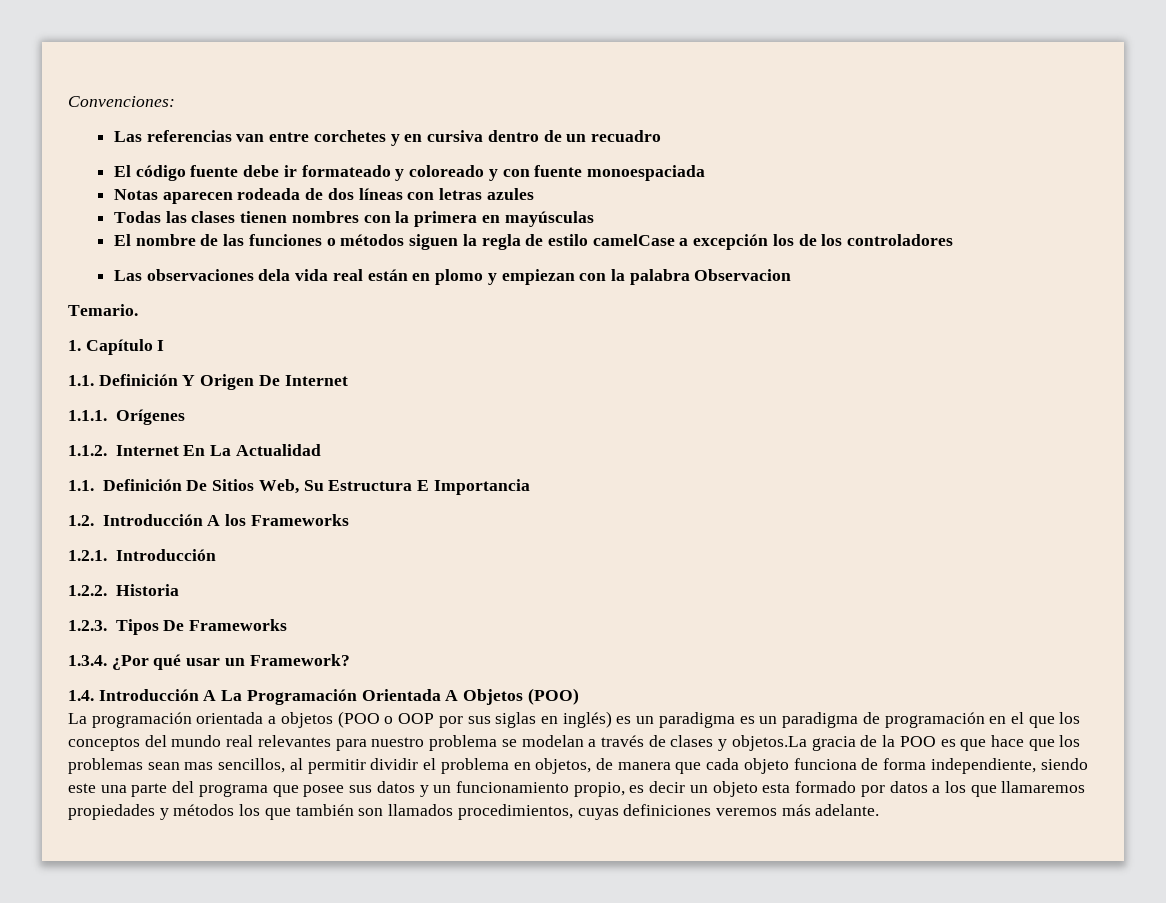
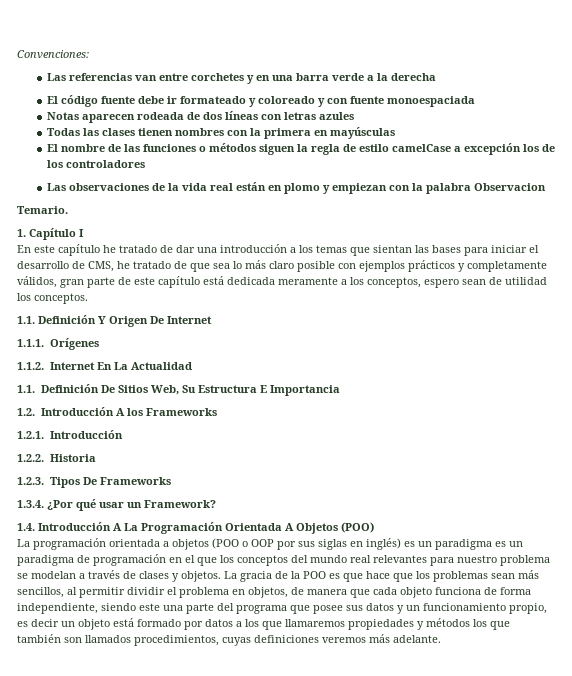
- Las referencias van entre corchetes y en cursiva dentro de un recuadro
+ Las referencias van entre corchetes y en una barra verde a la derecha
- Las observaciones dela vida real están en plomo y empiezan con la palabra Observacion
+ Las observaciones de la vida real están en plomo y empiezan con la palabra Observacion
+ En este capítulo he tratado de dar una introducción a los temas que sientan las bases para iniciar el desarrollo de CMS, he tratado de que sea lo más claro posible con ejemplos prácticos y completamente válidos, gran parte de este capítulo está dedicada meramente a los conceptos, espero sean de utilidad los conceptos.
- La programación orientada a objetos (POO o OOP por sus siglas en inglés) es un paradigma es un paradigma de programación en el que los conceptos del mundo real relevantes para nuestro problema se modelan a través de clases y objetos.La gracia de la POO es que hace que los problemas sean mas sencillos, al permitir dividir el problema en objetos, de manera que cada objeto funciona de forma independiente, siendo este una parte del programa que posee sus datos y un funcionamiento propio, es decir un objeto esta formado por datos a los que llamaremos propiedades y métodos los que también son llamados procedimientos, cuyas definiciones veremos más adelante.
+ La programación orientada a objetos (POO o OOP por sus siglas en inglés) es un paradigma es un paradigma de programación en el que los conceptos del mundo real relevantes para nuestro problema se modelan a través de clases y objetos. La gracia de la POO es que hace que los problemas sean más sencillos, al permitir dividir el problema en objetos, de manera que cada objeto funciona de forma independiente, siendo este una parte del programa que posee sus datos y un funcionamiento propio, es decir un objeto está formado por datos a los que llamaremos propiedades y métodos los que también son llamados procedimientos, cuyas definiciones veremos más adelante.

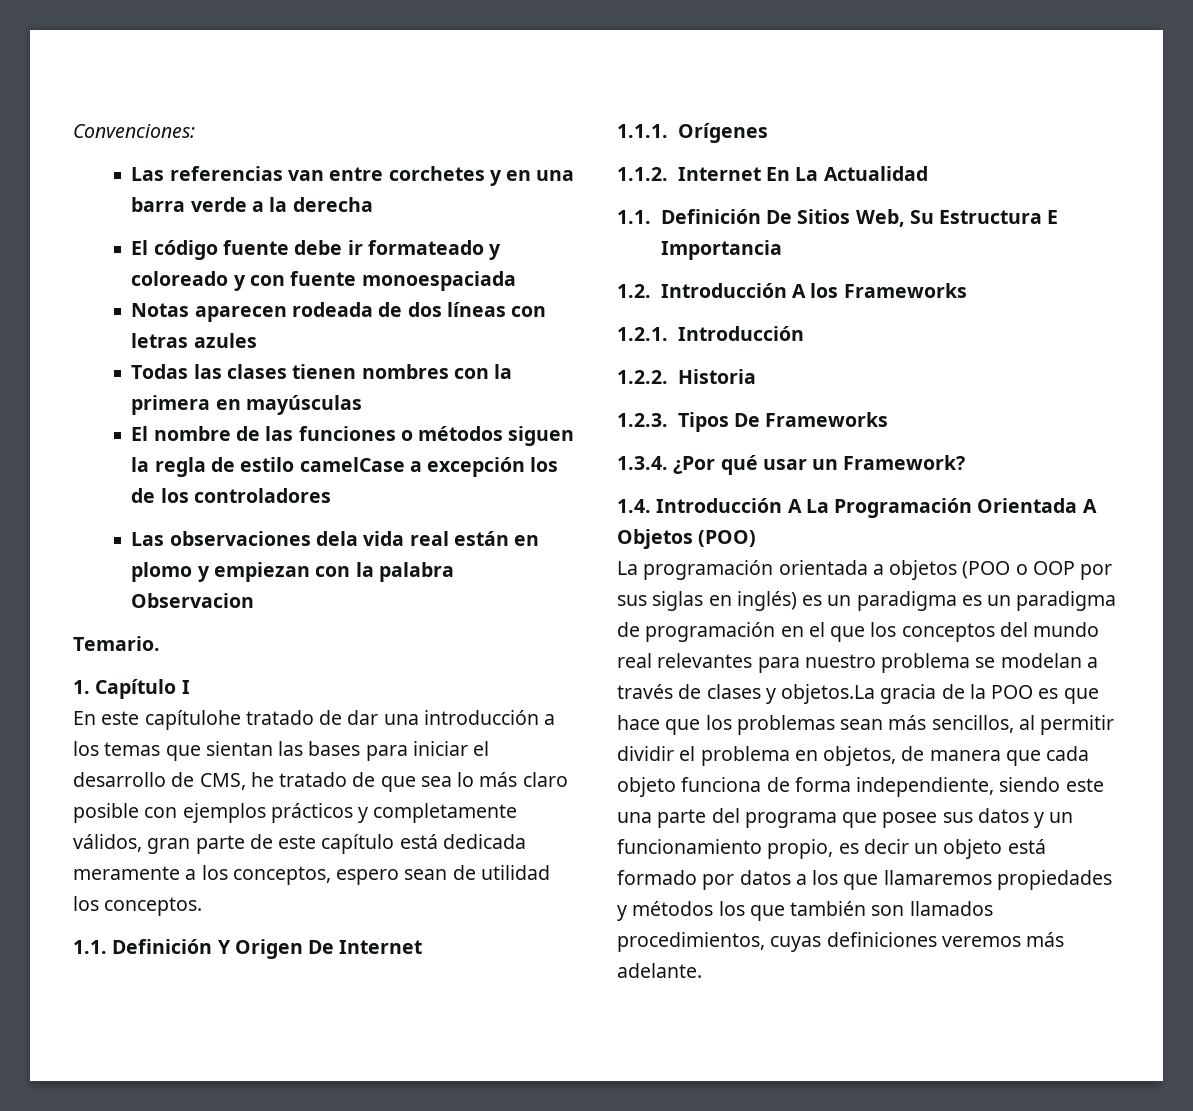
- Las observaciones de la vida real están en plomo y empiezan con la palabra Observacion
+ Las observaciones dela vida real están en plomo y empiezan con la palabra Observacion
- En este capítulo he tratado de dar una introducción a los temas que sientan las bases para iniciar el desarrollo de CMS, he tratado de que sea lo más claro posible con ejemplos prácticos y completamente válidos, gran parte de este capítulo está dedicada meramente a los conceptos, espero sean de utilidad los conceptos.
+ En este capítulohe tratado de dar una introducción a los temas que sientan las bases para iniciar el desarrollo de CMS, he tratado de que sea lo más claro posible con ejemplos prácticos y completamente válidos, gran parte de este capítulo está dedicada meramente a los conceptos, espero sean de utilidad los conceptos.
- La programación orientada a objetos (POO o OOP por sus siglas en inglés) es un paradigma es un paradigma de programación en el que los conceptos del mundo real relevantes para nuestro problema se modelan a través de clases y objetos. La gracia de la POO es que hace que los problemas sean más sencillos, al permitir dividir el problema en objetos, de manera que cada objeto funciona de forma independiente, siendo este una parte del programa que posee sus datos y un funcionamiento propio, es decir un objeto está formado por datos a los que llamaremos propiedades y métodos los que también son llamados procedimientos, cuyas definiciones veremos más adelante.
+ La programación orientada a objetos (POO o OOP por sus siglas en inglés) es un paradigma es un paradigma de programación en el que los conceptos del mundo real relevantes para nuestro problema se modelan a través de clases y objetos.La gracia de la POO es que hace que los problemas sean más sencillos, al permitir dividir el problema en objetos, de manera que cada objeto funciona de forma independiente, siendo este una parte del programa que posee sus datos y un funcionamiento propio, es decir un objeto está formado por datos a los que llamaremos propiedades y métodos los que también son llamados procedimientos, cuyas definiciones veremos más adelante.

